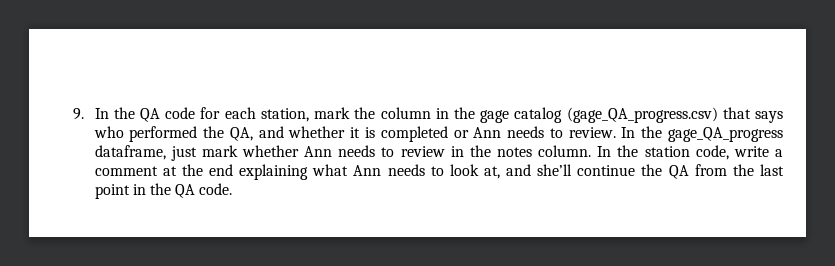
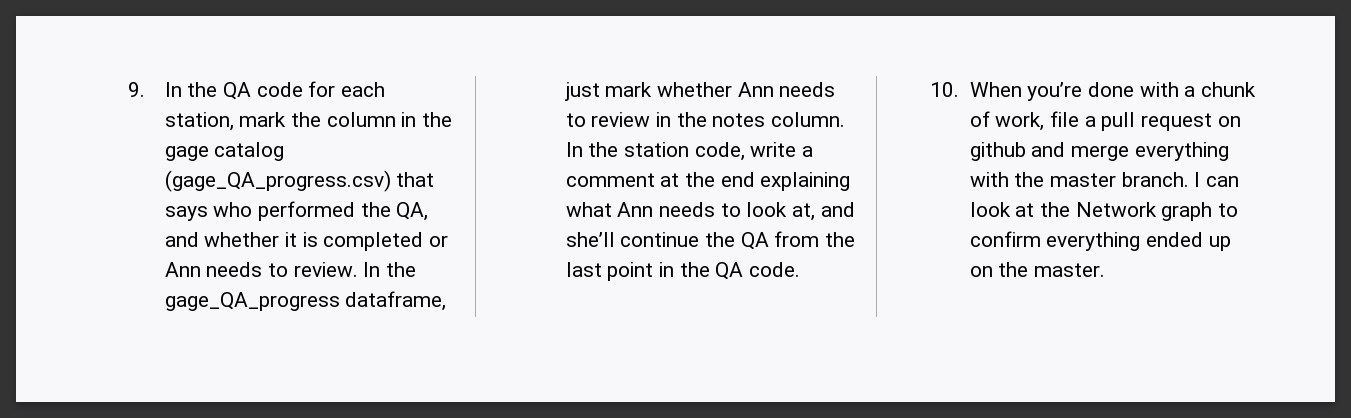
+ 10. When you’re done with a chunk of work, file a pull request on github and merge everything with the master branch. I can look at the Network graph to confirm everything ended up on the master.

